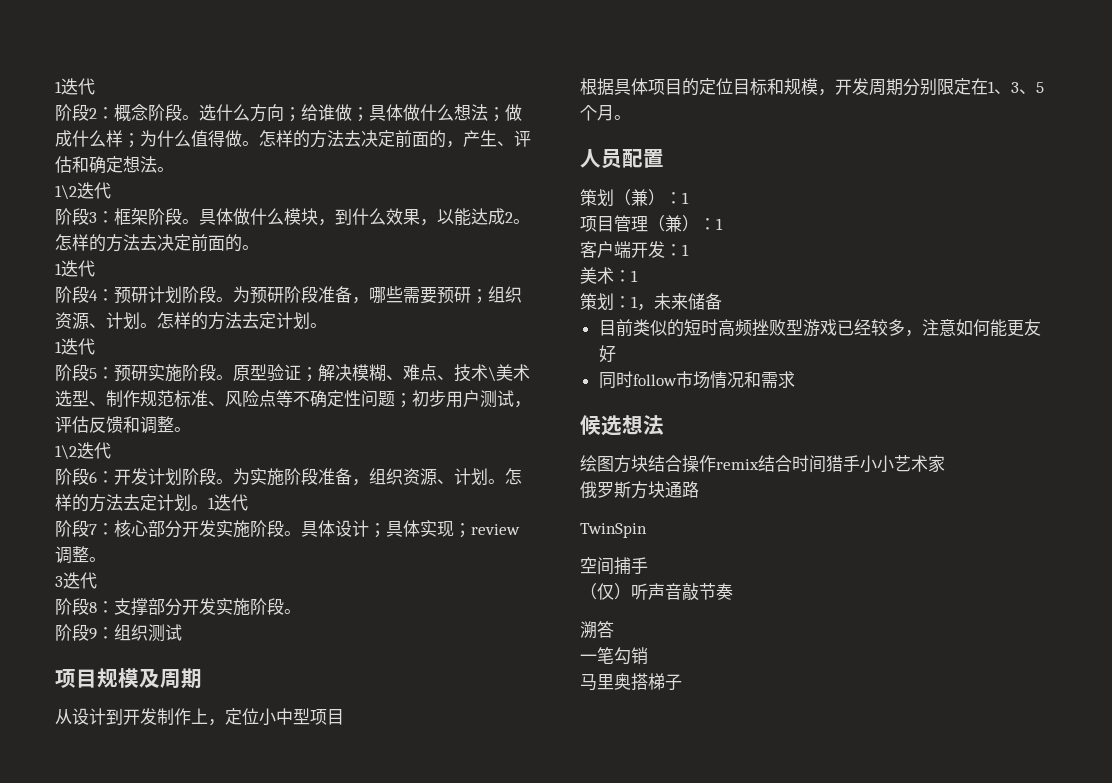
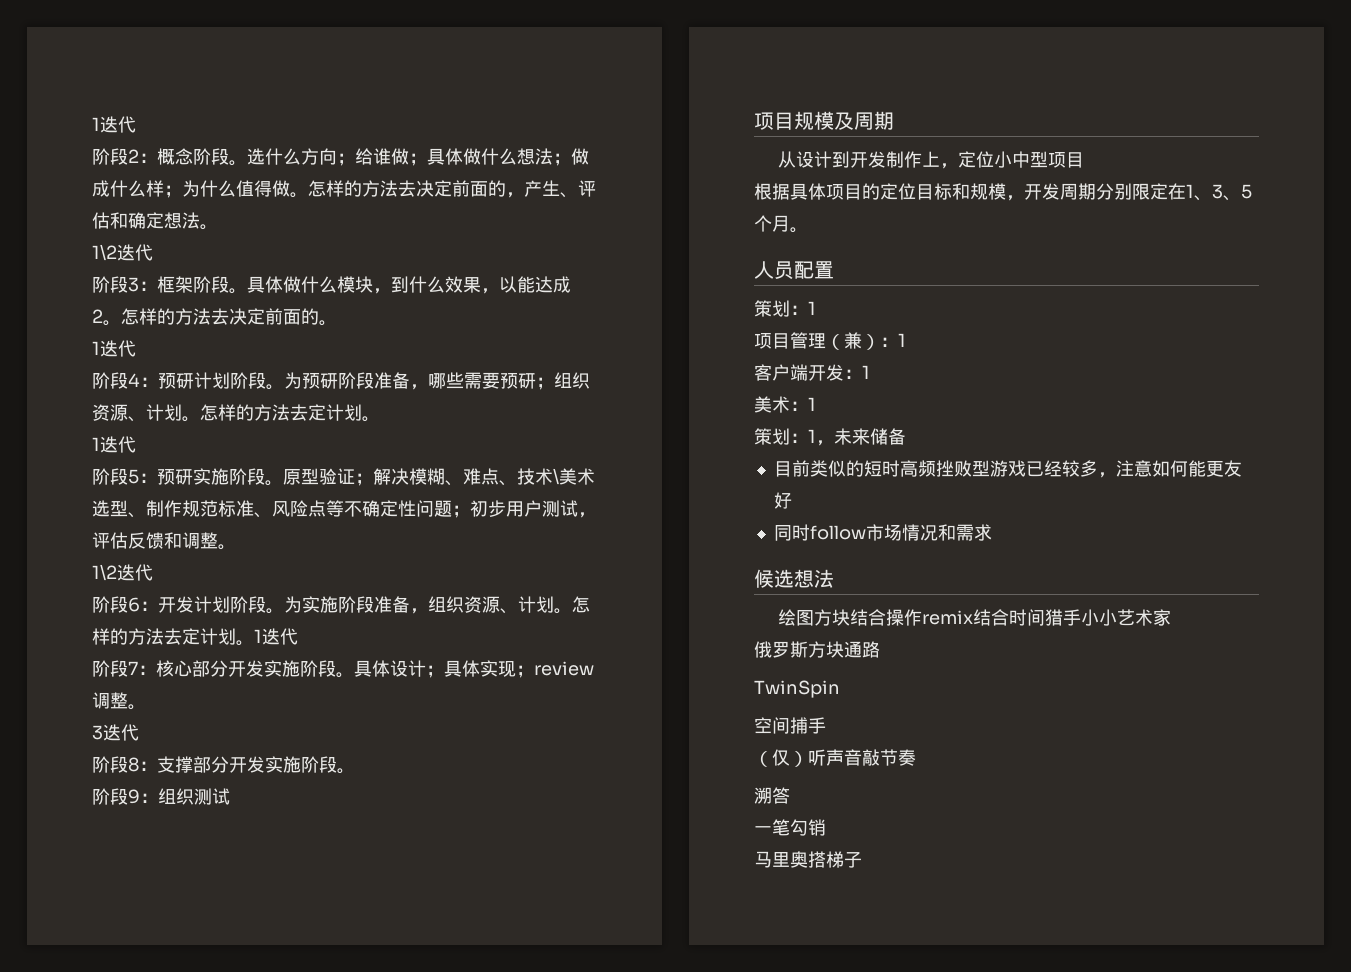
  人员配置
- 策划（兼）：1
+ 策划：1

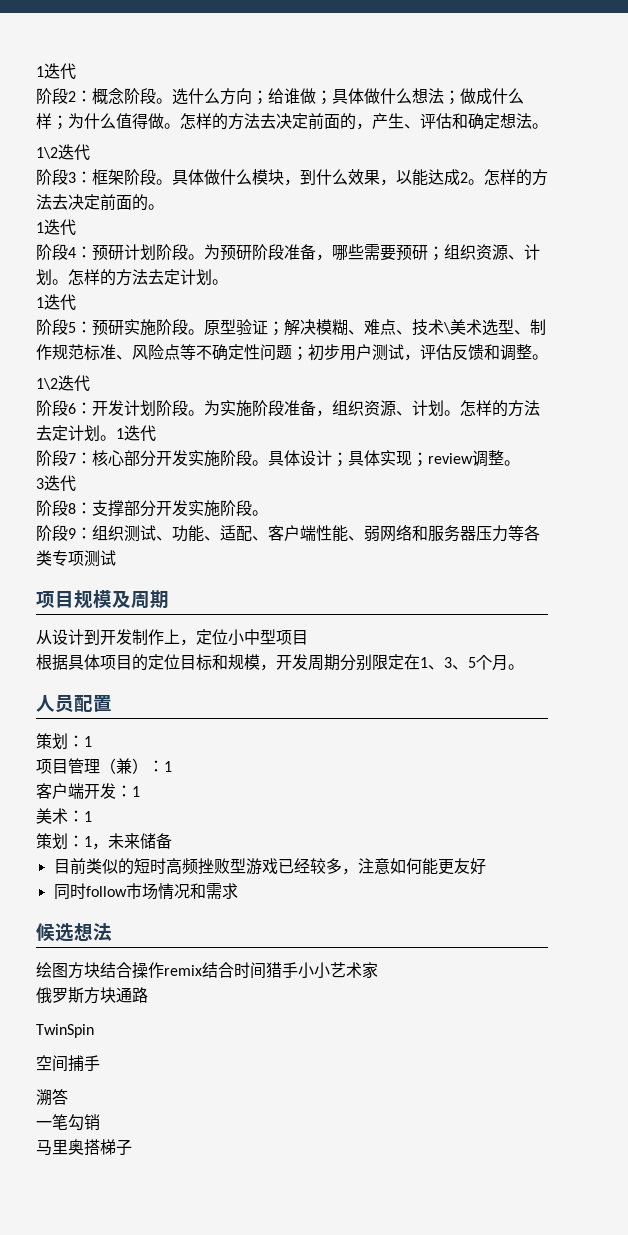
- 阶段9：组织测试
+ 阶段9：组织测试、功能、适配、客户端性能、弱网络和服务器压力等各类专项测试
- （仅）听声音敲节奏

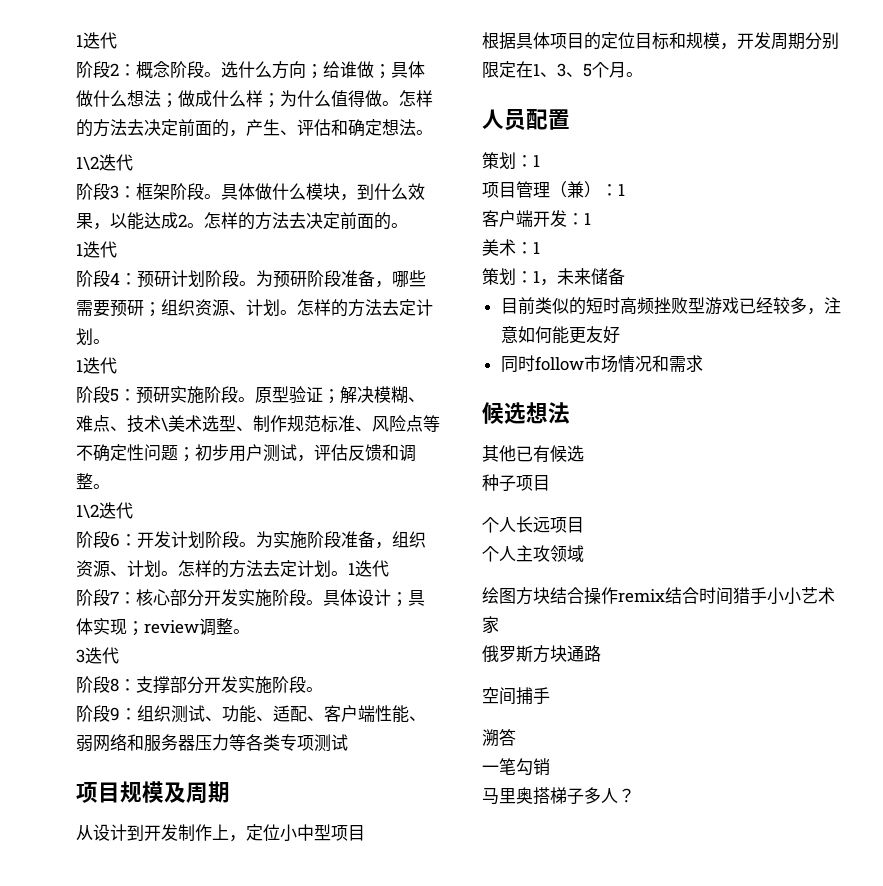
+ 其他已有候选
+ 种子项目
+ 个人长远项目
+ 个人主攻领域
- TwinSpin
- 马里奥搭梯子
+ 马里奥搭梯子多人？

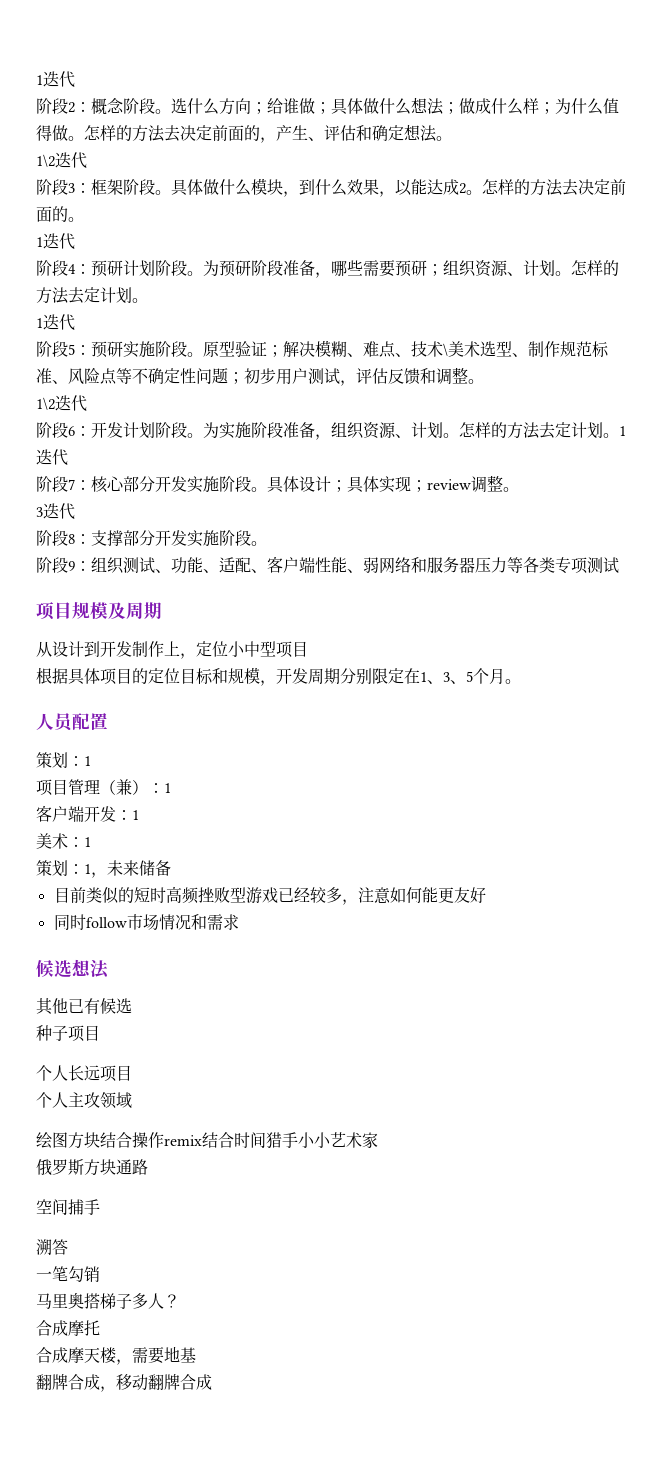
+ 合成摩托
+ 合成摩天楼，需要地基
+ 翻牌合成，移动翻牌合成

